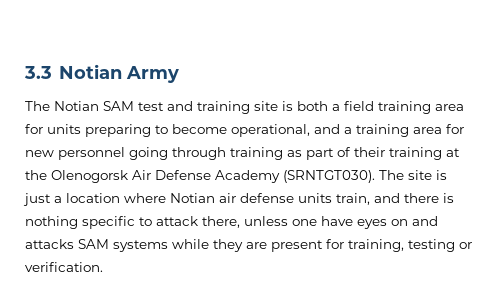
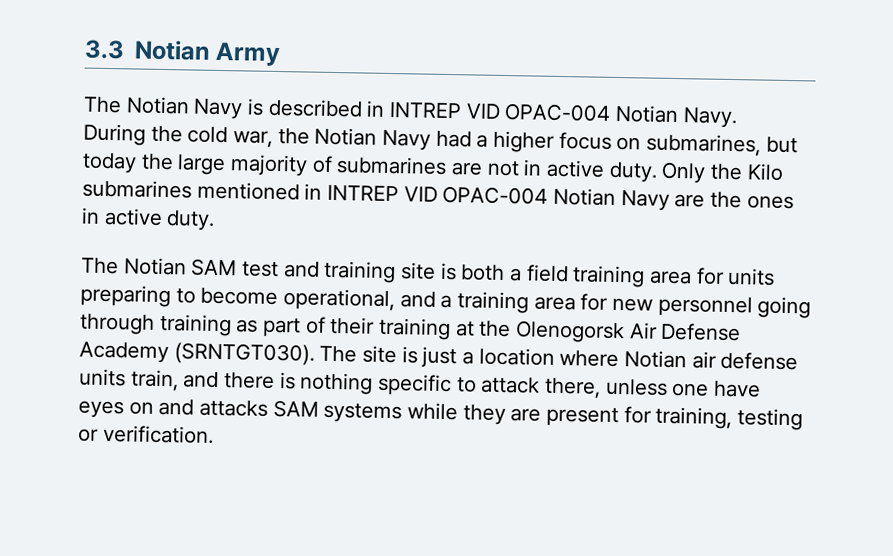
+ The Notian Navy is described in INTREP VID OPAC-004 Notian Navy.
+ During the cold war, the Notian Navy had a higher focus on submarines, but today the large majority of submarines are not in active duty. Only the Kilo submarines mentioned in INTREP VID OPAC-004 Notian Navy are the ones in active duty.

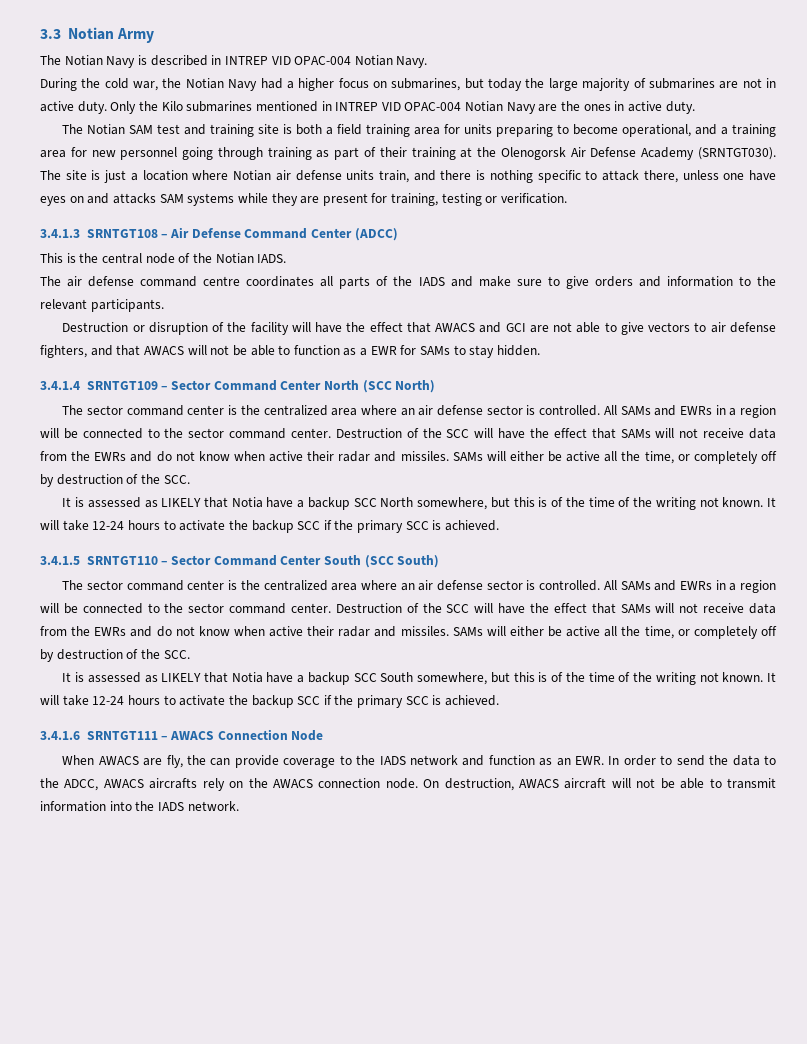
+ 3.4.1.3 SRNTGT108 – Air Defense Command Center (ADCC)
+ This is the central node of the Notian IADS.
+ The air defense command centre coordinates all parts of the IADS and make sure to give orders and information to the relevant participants.
+ Destruction or disruption of the facility will have the effect that AWACS and GCI are not able to give vectors to air defense fighters, and that AWACS will not be able to function as a EWR for SAMs to stay hidden.
+ 3.4.1.4 SRNTGT109 – Sector Command Center North (SCC North)
+ The sector command center is the centralized area where an air defense sector is controlled. All SAMs and EWRs in a region will be connected to the sector command center. Destruction of the SCC will have the effect that SAMs will not receive data from the EWRs and do not know when active their radar and missiles. SAMs will either be active all the time, or completely off by destruction of the SCC.
+ It is assessed as LIKELY that Notia have a backup SCC North somewhere, but this is of the time of the writing not known. It will take 12-24 hours to activate the backup SCC if the primary SCC is achieved.
+ 3.4.1.5 SRNTGT110 – Sector Command Center South (SCC South)
+ The sector command center is the centralized area where an air defense sector is controlled. All SAMs and EWRs in a region will be connected to the sector command center. Destruction of the SCC will have the effect that SAMs will not receive data from the EWRs and do not know when active their radar and missiles. SAMs will either be active all the time, or completely off by destruction of the SCC.
+ It is assessed as LIKELY that Notia have a backup SCC South somewhere, but this is of the time of the writing not known. It will take 12-24 hours to activate the backup SCC if the primary SCC is achieved.
+ 3.4.1.6 SRNTGT111 – AWACS Connection Node
+ When AWACS are fly, the can provide coverage to the IADS network and function as an EWR. In order to send the data to the ADCC, AWACS aircrafts rely on the AWACS connection node. On destruction, AWACS aircraft will not be able to transmit information into the IADS network.

